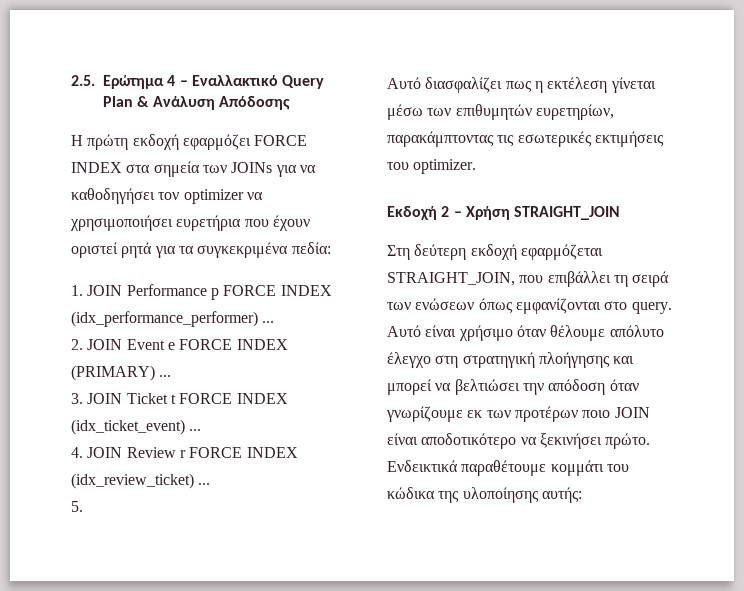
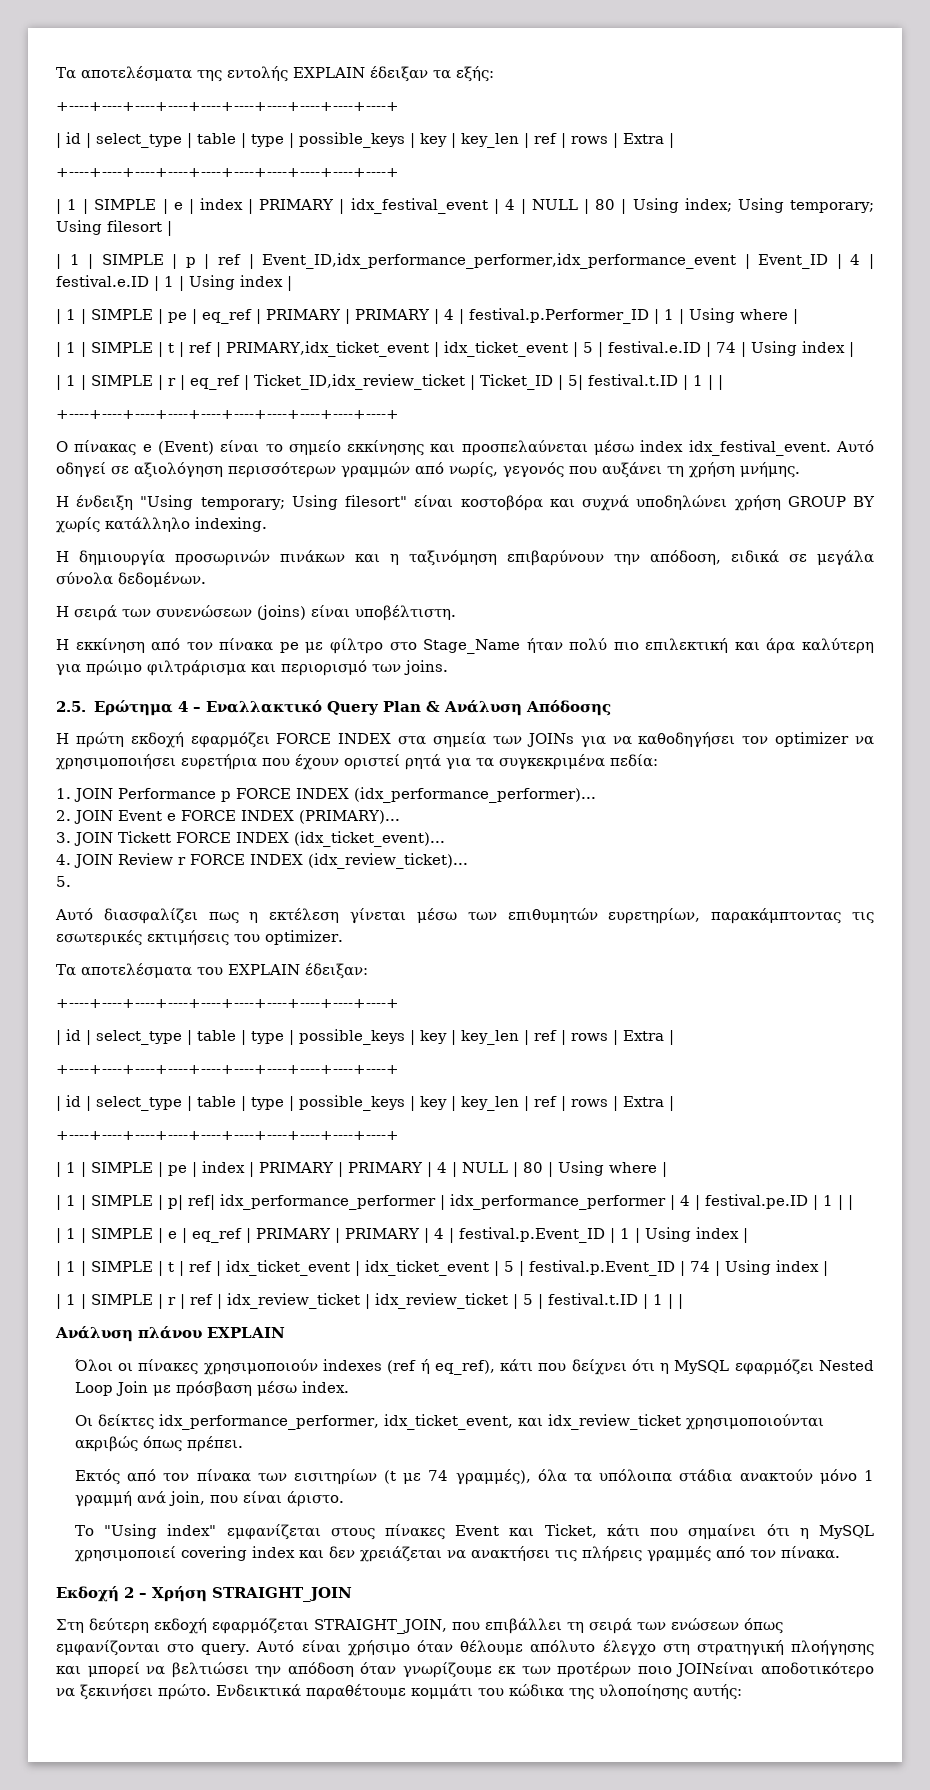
+ Τα αποτελέσματα της εντολής EXPLAIN έδειξαν τα εξής:
+ +----+----+----+----+----+----+----+----+----+----+
+ | id | select_type | table | type | possible_keys | key | key_len | ref | rows | Extra |
+ +----+----+----+----+----+----+----+----+----+----+
+ | 1 | SIMPLE | e | index | PRIMARY | idx_festival_event | 4 | NULL | 80 | Using index; Using temporary; Using filesort |
+ | 1 | SIMPLE | p | ref | Event_ID,idx_performance_performer,idx_performance_event | Event_ID | 4 | festival.e.ID | 1 | Using index |
+ | 1 | SIMPLE | pe | eq_ref | PRIMARY | PRIMARY | 4 | festival.p.Performer_ID | 1 | Using where |
+ | 1 | SIMPLE | t | ref | PRIMARY,idx_ticket_event | idx_ticket_event | 5 | festival.e.ID | 74 | Using index |
+ | 1 | SIMPLE | r | eq_ref | Ticket_ID,idx_review_ticket | Ticket_ID | 5| festival.t.ID | 1 | |
+ +----+----+----+----+----+----+----+----+----+----+
+ Ο πίνακας e (Event) είναι το σημείο εκκίνησης και προσπελαύνεται μέσω index idx_festival_event. Αυτό οδηγεί σε αξιολόγηση περισσότερων γραμμών από νωρίς, γεγονός που αυξάνει τη χρήση μνήμης.
+ Η ένδειξη "Using temporary; Using filesort" είναι κοστοβόρα και συχνά υποδηλώνει χρήση GROUP BY χωρίς κατάλληλο indexing.
+ Η δημιουργία προσωρινών πινάκων και η ταξινόμηση επιβαρύνουν την απόδοση, ειδικά σε μεγάλα σύνολα δεδομένων.
+ Η σειρά των συνενώσεων (joins) είναι υποβέλτιστη.
+ Η εκκίνηση από τον πίνακα pe με φίλτρο στο Stage_Name ήταν πολύ πιο επιλεκτική και άρα καλύτερη για πρώιμο φιλτράρισμα και περιορισμό των joins.
- 1. JOIN Performance p FORCE INDEX (idx_performance_performer) ...
+ 1. JOIN Performance p FORCE INDEX (idx_performance_performer)...
- 2. JOIN Event e FORCE INDEX (PRIMARY) ...
+ 2. JOIN Event e FORCE INDEX (PRIMARY)...
- 3. JOIN Ticket t FORCE INDEX (idx_ticket_event) ...
+ 3. JOIN Tickett FORCE INDEX (idx_ticket_event)...
- 4. JOIN Review r FORCE INDEX (idx_review_ticket) ...
+ 4. JOIN Review r FORCE INDEX (idx_review_ticket)...
+ Τα αποτελέσματα του EXPLAIN έδειξαν:
+ +----+----+----+----+----+----+----+----+----+----+
+ | id | select_type | table | type | possible_keys | key | key_len | ref | rows | Extra |
+ +----+----+----+----+----+----+----+----+----+----+
+ | id | select_type | table | type | possible_keys | key | key_len | ref | rows | Extra |
+ +----+----+----+----+----+----+----+----+----+----+
+ | 1 | SIMPLE | pe | index | PRIMARY | PRIMARY | 4 | NULL | 80 | Using where |
+ | 1 | SIMPLE | p| ref| idx_performance_performer | idx_performance_performer | 4 | festival.pe.ID | 1 | |
+ | 1 | SIMPLE | e | eq_ref | PRIMARY | PRIMARY | 4 | festival.p.Event_ID | 1 | Using index |
+ | 1 | SIMPLE | t | ref | idx_ticket_event | idx_ticket_event | 5 | festival.p.Event_ID | 74 | Using index |
+ | 1 | SIMPLE | r | ref | idx_review_ticket | idx_review_ticket | 5 | festival.t.ID | 1 | |
+ Ανάλυση πλάνου EXPLAIN
+ Όλοι οι πίνακες χρησιμοποιούν indexes (ref ή eq_ref), κάτι που δείχνει ότι η MySQL εφαρμόζει Nested Loop Join με πρόσβαση μέσω index.
+ Οι δείκτες idx_performance_performer, idx_ticket_event, και idx_review_ticket χρησιμοποιούνται ακριβώς όπως πρέπει.
+ Εκτός από τον πίνακα των εισιτηρίων (t με 74 γραμμές), όλα τα υπόλοιπα στάδια ανακτούν μόνο 1 γραμμή ανά join, που είναι άριστο.
+ Το "Using index" εμφανίζεται στους πίνακες Event και Ticket, κάτι που σημαίνει ότι η MySQL χρησιμοποιεί covering index και δεν χρειάζεται να ανακτήσει τις πλήρεις γραμμές από τον πίνακα.
- Αυτό είναι χρήσιμο όταν θέλουμε απόλυτο έλεγχο στη στρατηγική πλοήγησης και μπορεί να βελτιώσει την απόδοση όταν γνωρίζουμε εκ των προτέρων ποιο JOIN είναι αποδοτικότερο να ξεκινήσει πρώτο.
+ Αυτό είναι χρήσιμο όταν θέλουμε απόλυτο έλεγχο στη στρατηγική πλοήγησης και μπορεί να βελτιώσει την απόδοση όταν γνωρίζουμε εκ των προτέρων ποιο JOINείναι αποδοτικότερο να ξεκινήσει πρώτο.

